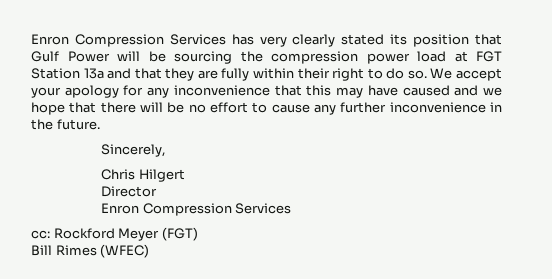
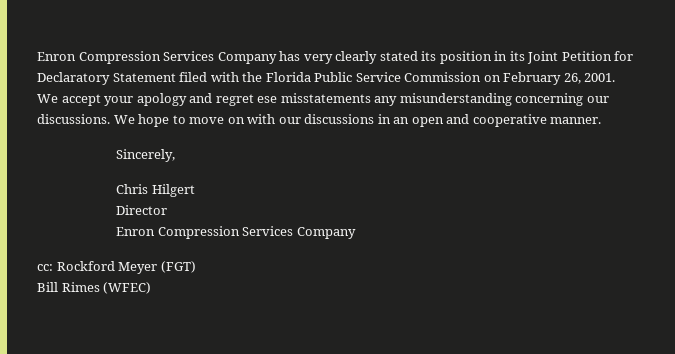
- Enron Compression Services has very clearly stated its position that Gulf Power will be sourcing the compression power load at FGT Station 13a and that they are fully within their right to do so. We accept your apology for any inconvenience that this may have caused and we hope that there will be no effort to cause any further inconvenience in the future.
+ Enron Compression Services Company has very clearly stated its position in its Joint Petition for Declaratory Statement filed with the Florida Public Service Commission on February 26, 2001. We accept your apology and regret ese misstatements any misunderstanding concerning our discussions. We hope to move on with our discussions in an open and cooperative manner.
  Director
- Enron Compression Services
+ Enron Compression Services Company

